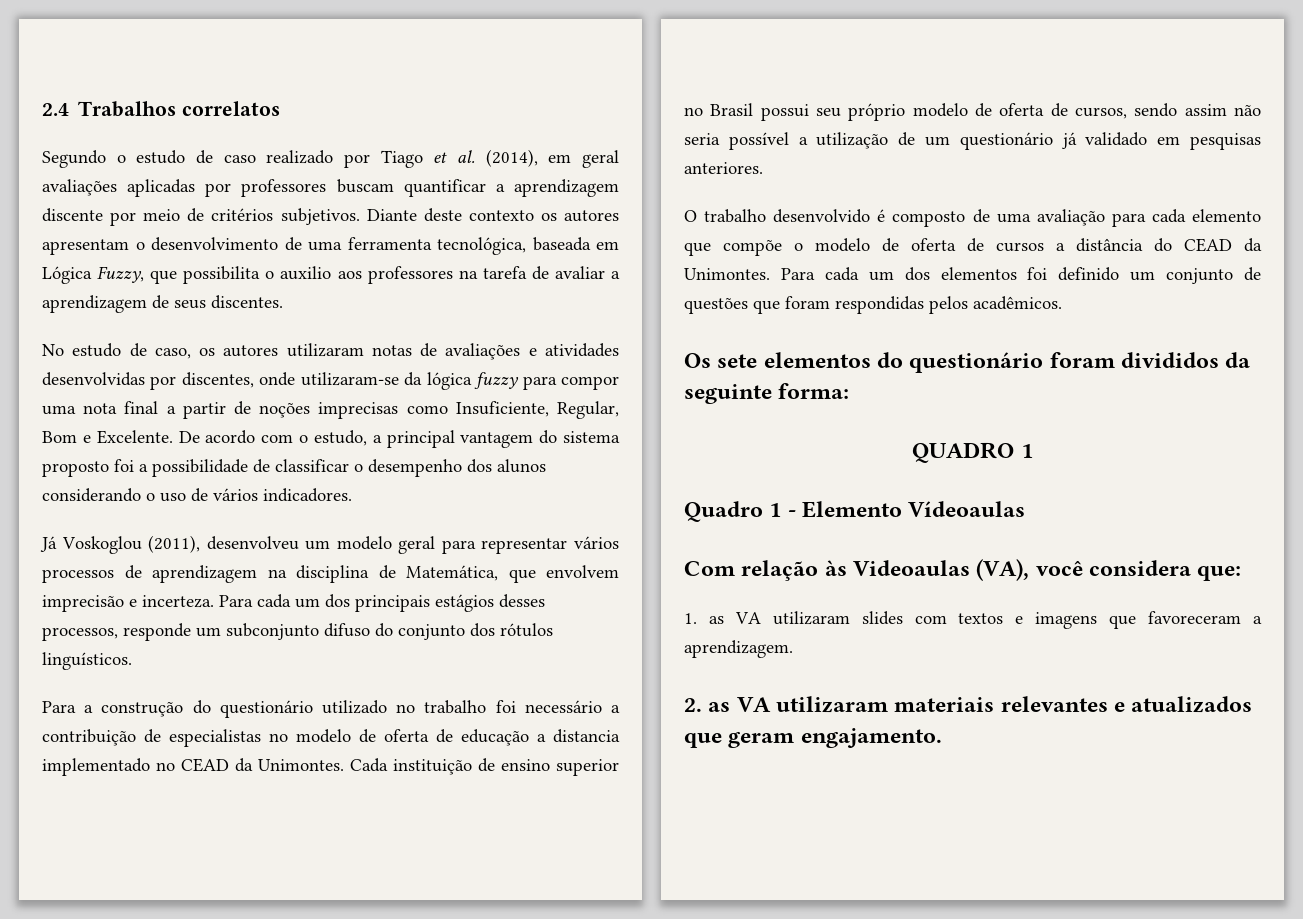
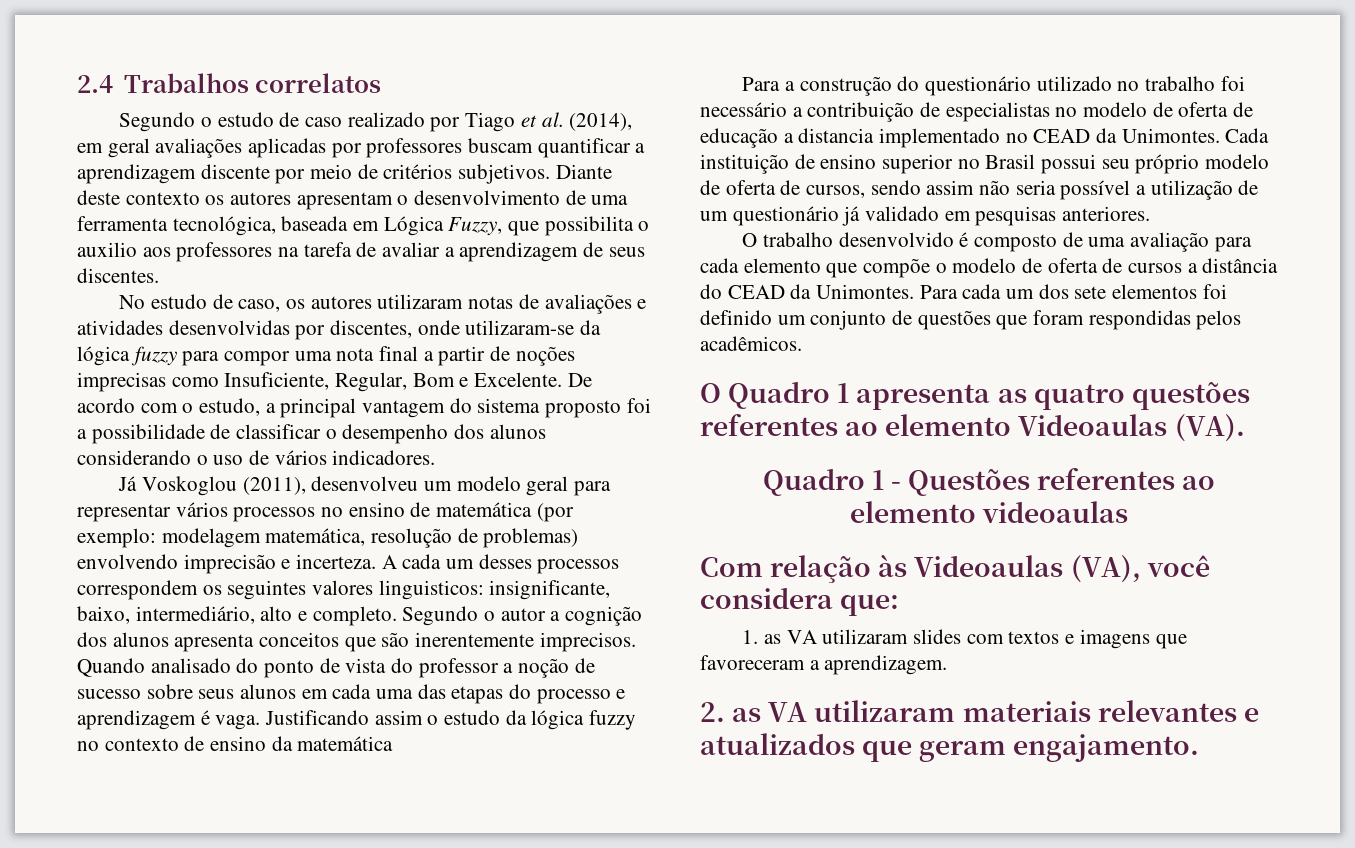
- Já Voskoglou (2011), desenvolveu um modelo geral para representar vários processos de aprendizagem na disciplina de Matemática, que envolvem imprecisão e incerteza.
+ Já Voskoglou (2011), desenvolveu um modelo geral para representar vários processos no ensino de matemática (por exemplo: modelagem matemática, resolução de problemas) envolvendo imprecisão e incerteza.
- Para cada um dos principais estágios desses processos, responde um subconjunto difuso do conjunto dos rótulos linguísticos.
+ A cada um desses processos correspondem os seguintes valores linguisticos: insignificante, baixo, intermediário, alto e completo. Segundo o autor a cognição dos alunos apresenta conceitos que são inerentemente imprecisos. Quando analisado do ponto de vista do professor a noção de sucesso sobre seus alunos em cada uma das etapas do processo e aprendizagem é vaga. Justificando assim o estudo da lógica fuzzy no contexto de ensino da matemática
- Para cada um dos elementos foi definido um conjunto de questões que foram respondidas pelos acadêmicos.
+ Para cada um dos sete elementos foi definido um conjunto de questões que foram respondidas pelos acadêmicos.
- Os sete elementos do questionário foram divididos da seguinte forma:
- QUADRO 1
- Quadro 1 - Elemento Vídeoaulas
+ O Quadro 1 apresenta as quatro questões referentes ao elemento Videoaulas (VA).
+ Quadro 1 - Questões referentes ao elemento videoaulas

